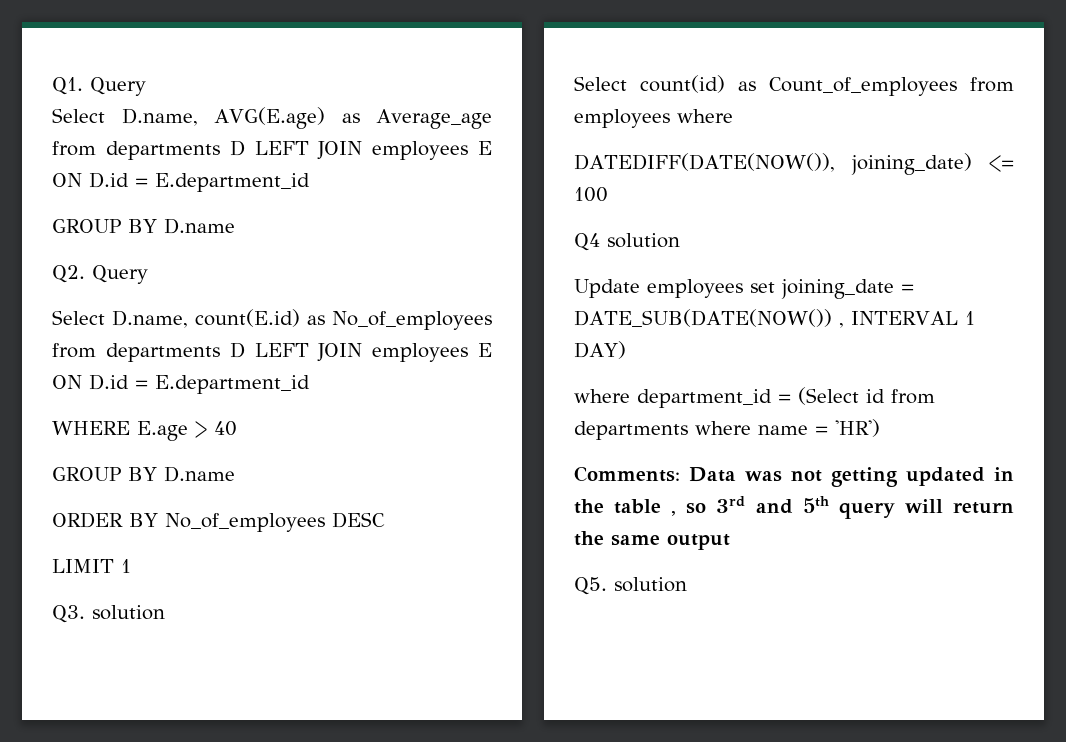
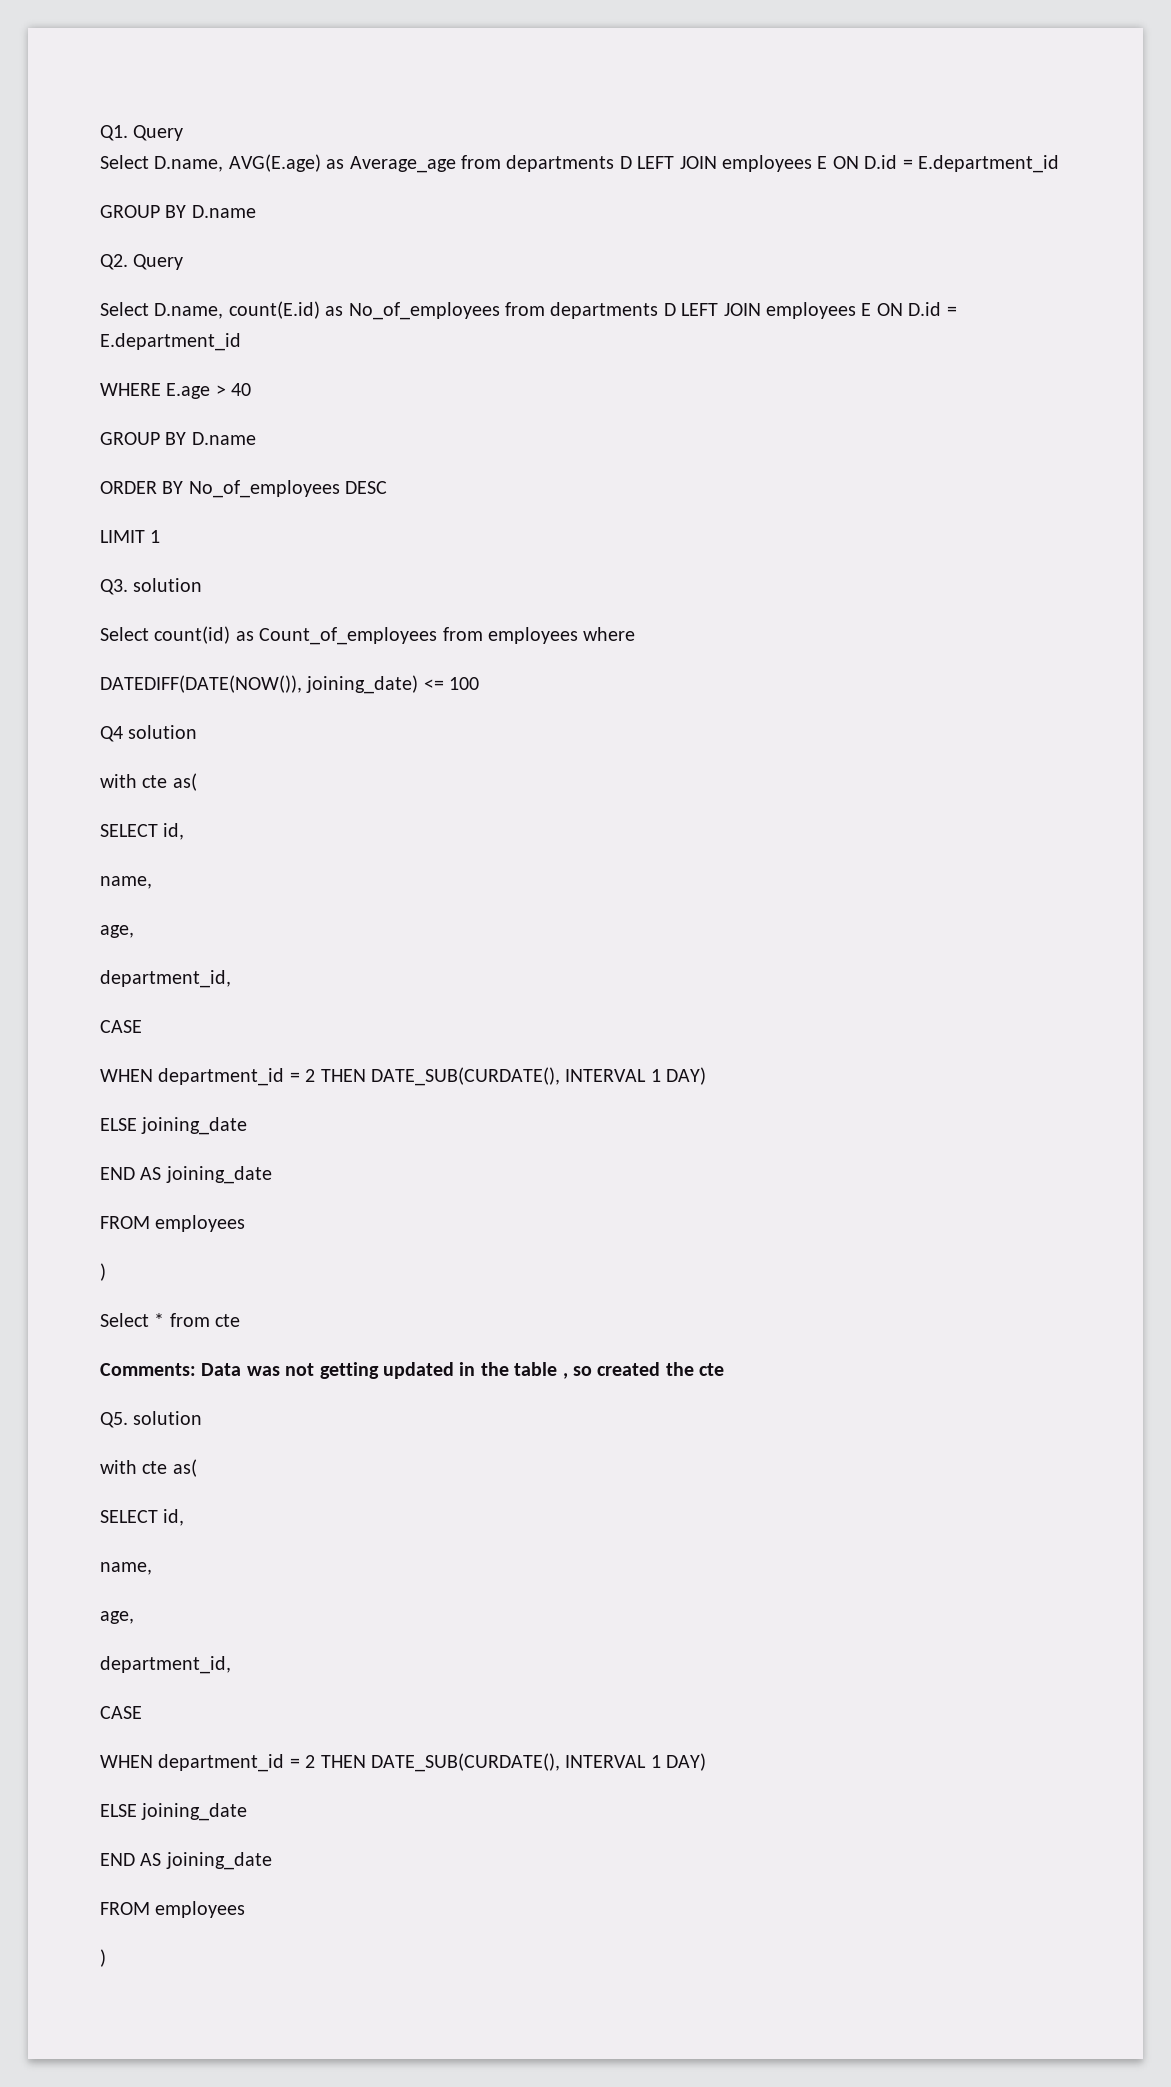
  Q4 solution
- Update employees set joining_date = DATE_SUB(DATE(NOW()) , INTERVAL 1 DAY)
- where department_id = (Select id from departments where name = 'HR')
+ with cte as(
+ SELECT id,
+ name,
+ age,
+ department_id,
+ CASE
+ WHEN department_id = 2 THEN DATE_SUB(CURDATE(), INTERVAL 1 DAY)
+ ELSE joining_date
+ END AS joining_date
+ FROM employees
+ )
+ Select * from cte
- Comments: Data was not getting updated in the table , so 3rd and 5th query will return the same output
+ Comments: Data was not getting updated in the table , so created the cte
  Q5. solution
+ with cte as(
+ SELECT id,
+ name,
+ age,
+ department_id,
+ CASE
+ WHEN department_id = 2 THEN DATE_SUB(CURDATE(), INTERVAL 1 DAY)
+ ELSE joining_date
+ END AS joining_date
+ FROM employees
+ )

